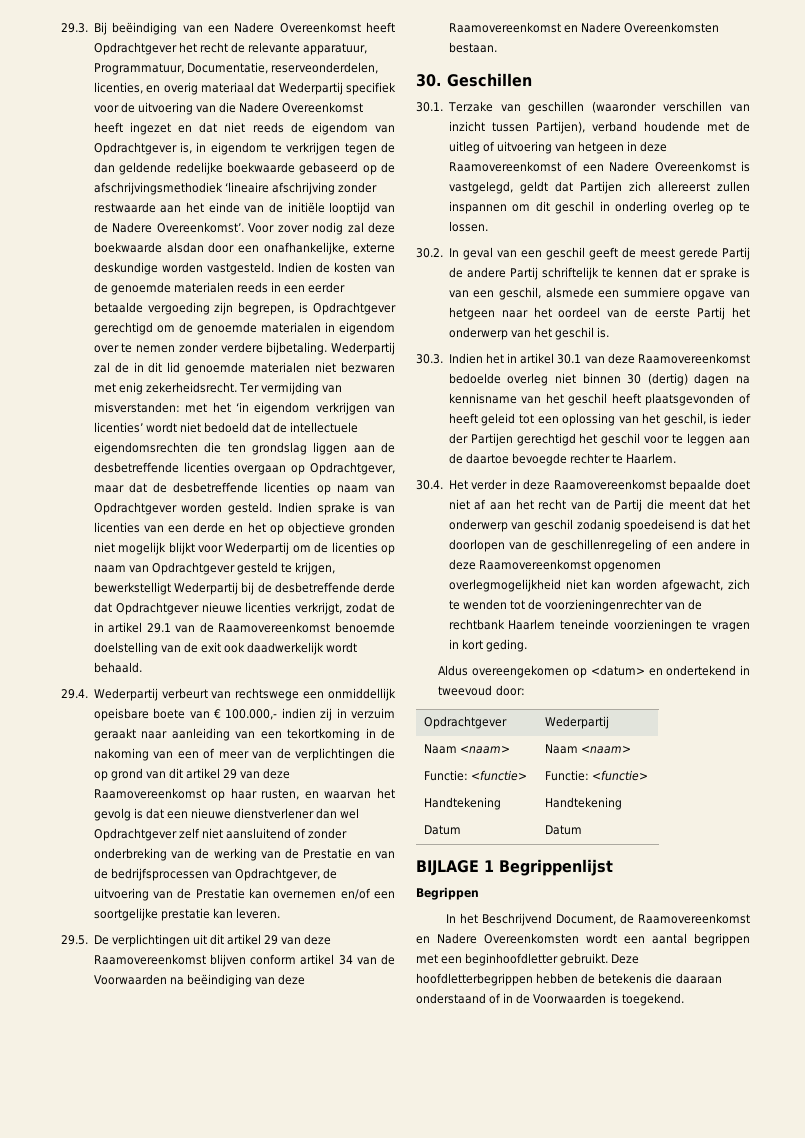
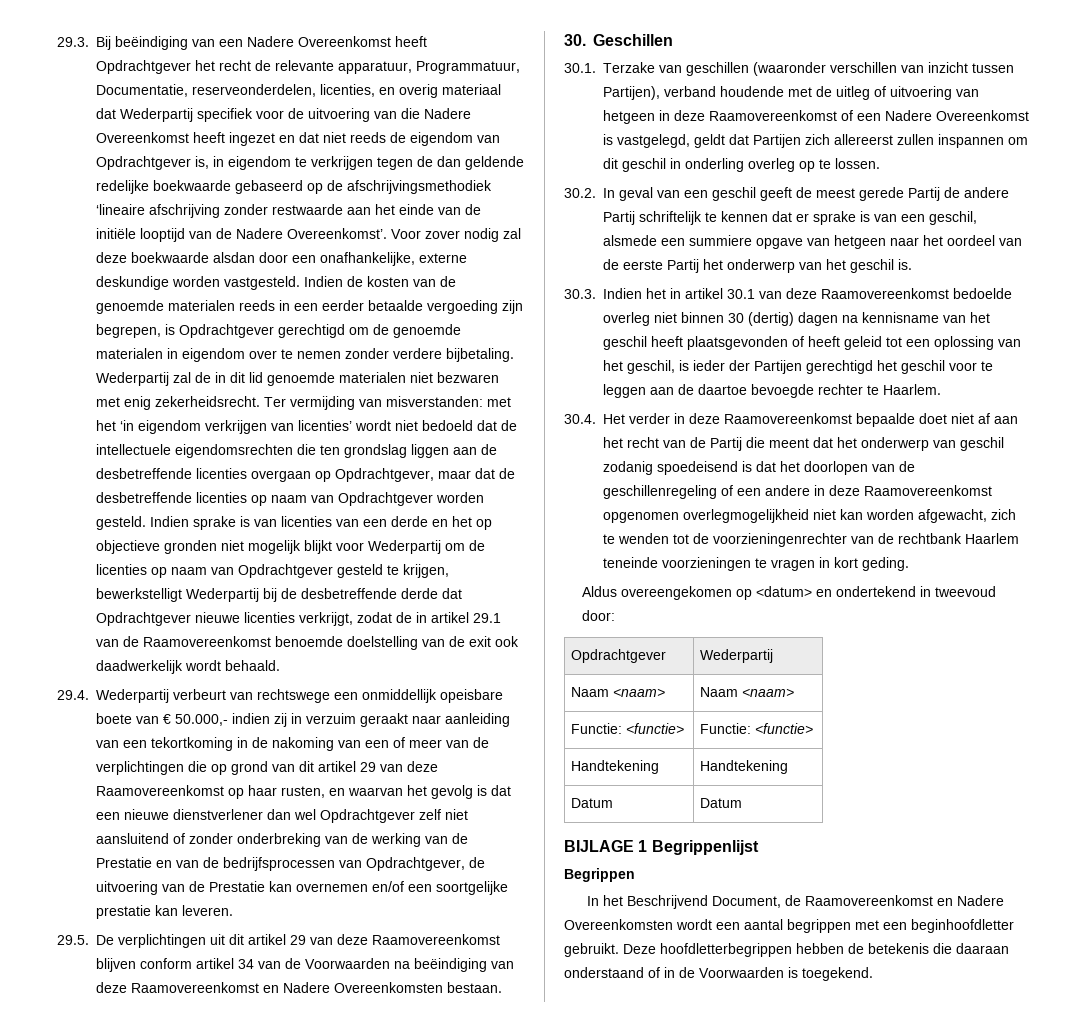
- 29.4. Wederpartij verbeurt van rechtswege een onmiddellijk opeisbare boete van € 100.000,- indien zij in verzuim geraakt naar aanleiding van een tekortkoming in de nakoming van een of meer van de verplichtingen die op grond van dit artikel 29 van deze Raamovereenkomst op haar rusten, en waarvan het gevolg is dat een nieuwe dienstverlener dan wel Opdrachtgever zelf niet aansluitend of zonder onderbreking van de werking van de Prestatie en van de bedrijfsprocessen van Opdrachtgever, de uitvoering van de Prestatie kan overnemen en/of een soortgelijke prestatie kan leveren.
+ 29.4. Wederpartij verbeurt van rechtswege een onmiddellijk opeisbare boete van € 50.000,- indien zij in verzuim geraakt naar aanleiding van een tekortkoming in de nakoming van een of meer van de verplichtingen die op grond van dit artikel 29 van deze Raamovereenkomst op haar rusten, en waarvan het gevolg is dat een nieuwe dienstverlener dan wel Opdrachtgever zelf niet aansluitend of zonder onderbreking van de werking van de Prestatie en van de bedrijfsprocessen van Opdrachtgever, de uitvoering van de Prestatie kan overnemen en/of een soortgelijke prestatie kan leveren.

